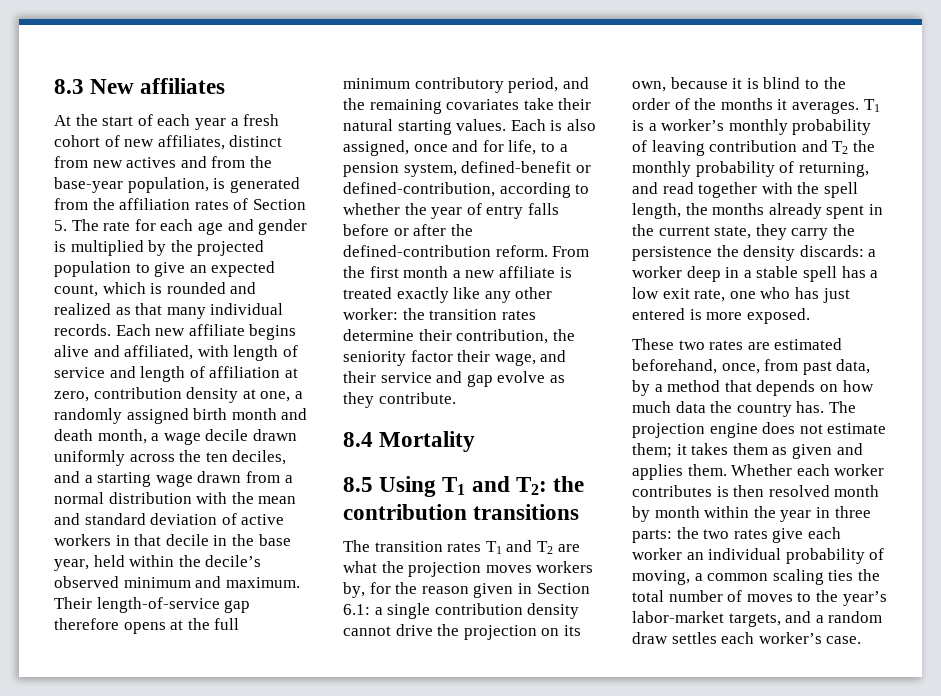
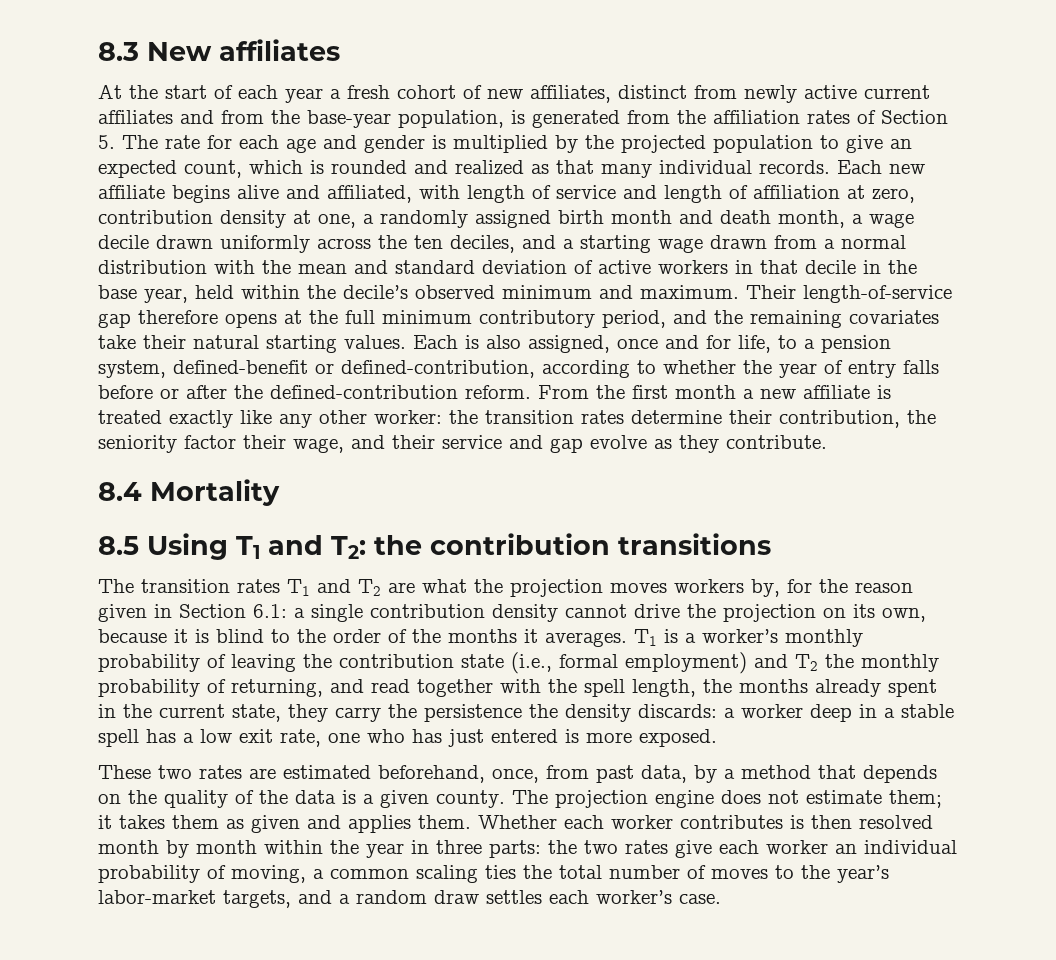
- At the start of each year a fresh cohort of new affiliates, distinct from new actives and from the base-year population, is generated from the affiliation rates of Section 5. The rate for each age and gender is multiplied by the projected population to give an expected count, which is rounded and realized as that many individual records.
+ At the start of each year a fresh cohort of new affiliates, distinct from newly active current affiliates and from the base-year population, is generated from the affiliation rates of Section 5. The rate for each age and gender is multiplied by the projected population to give an expected count, which is rounded and realized as that many individual records.
- T1 is a worker’s monthly probability of leaving contribution and T2 the monthly probability of returning, and read together with the spell length, the months already spent in the current state, they carry the persistence the density discards: a worker deep in a stable spell has a low exit rate, one who has just entered is more exposed.
+ T1 is a worker’s monthly probability of leaving the contribution state (i.e., formal employment) and T2 the monthly probability of returning, and read together with the spell length, the months already spent in the current state, they carry the persistence the density discards: a worker deep in a stable spell has a low exit rate, one who has just entered is more exposed.
- These two rates are estimated beforehand, once, from past data, by a method that depends on how much data the country has.
+ These two rates are estimated beforehand, once, from past data, by a method that depends on the quality of the data is a given county.

